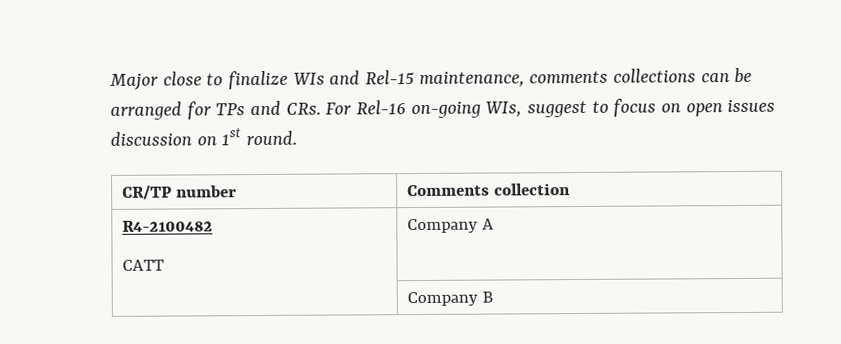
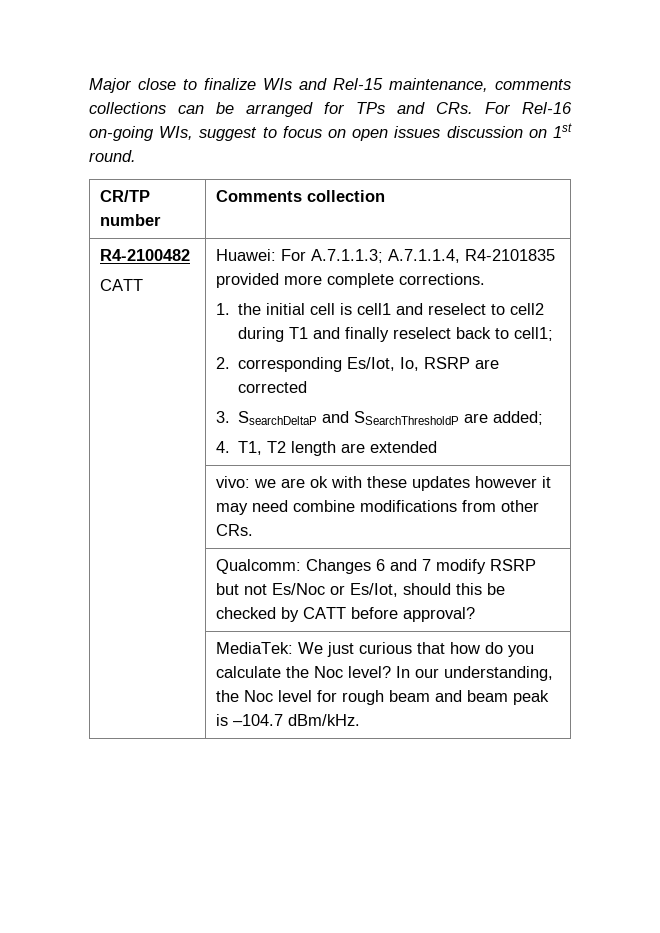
- Company A
- | Company B
+ Huawei: For A.7.1.1.3; A.7.1.1.4, R4-2101835 provided more complete corrections.
+ 1. the initial cell is cell1 and reselect to cell2 during T1 and finally reselect back to cell1;
+ 2. corresponding Es/Iot, Io, RSRP are corrected
+ 3. SsearchDeltaP and SSearchThresholdP are added;
+ 4. T1, T2 length are extended
+ | vivo: we are ok with these updates however it may need combine modifications from other CRs.
+ | Qualcomm: Changes 6 and 7 modify RSRP but not Es/Noc or Es/Iot, should this be checked by CATT before approval?
+ | MediaTek: We just curious that how do you calculate the Noc level? In our understanding, the Noc level for rough beam and beam peak is –104.7 dBm/kHz.

